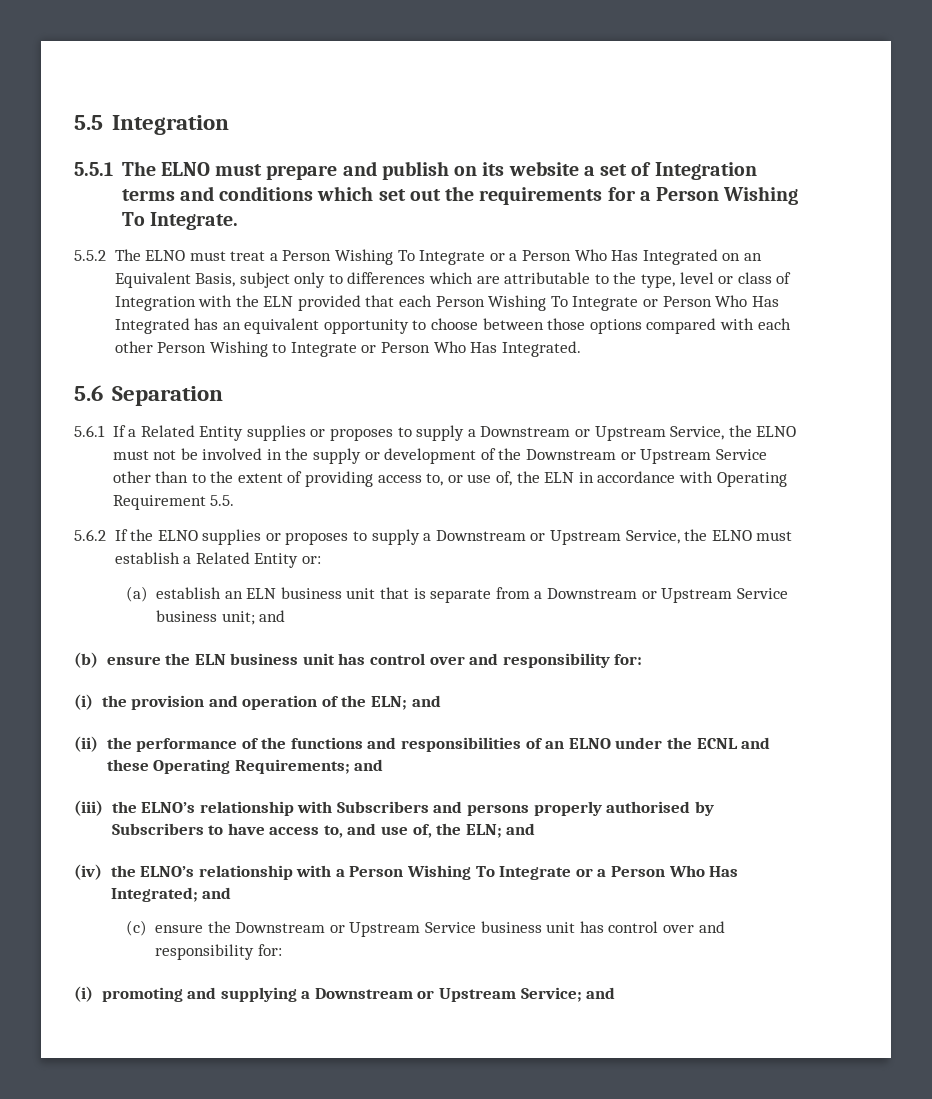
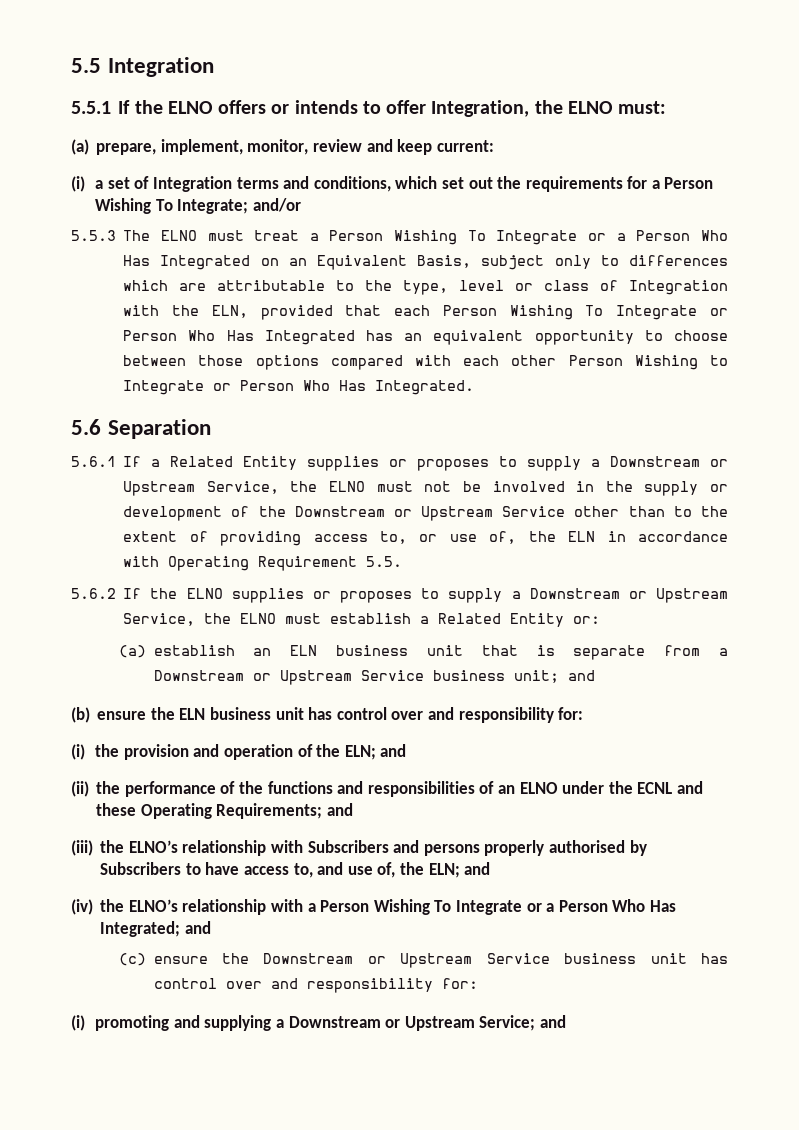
- 5.5.1 The ELNO must prepare and publish on its website a set of Integration terms and conditions which set out the requirements for a Person Wishing To Integrate.
- 5.5.2 The ELNO must treat a Person Wishing To Integrate or a Person Who Has Integrated on an Equivalent Basis, subject only to differences which are attributable to the type, level or class of Integration with the ELN provided that each Person Wishing To Integrate or Person Who Has Integrated has an equivalent opportunity to choose between those options compared with each other Person Wishing to Integrate or Person Who Has Integrated.
+ 5.5.1 If the ELNO offers or intends to offer Integration, the ELNO must:
+ (a) prepare, implement, monitor, review and keep current:
+ (i) a set of Integration terms and conditions, which set out the requirements for a Person Wishing To Integrate; and/or
+ 5.5.3 The ELNO must treat a Person Wishing To Integrate or a Person Who Has Integrated on an Equivalent Basis, subject only to differences which are attributable to the type, level or class of Integration with the ELN, provided that each Person Wishing To Integrate or Person Who Has Integrated has an equivalent opportunity to choose between those options compared with each other Person Wishing to Integrate or Person Who Has Integrated.

